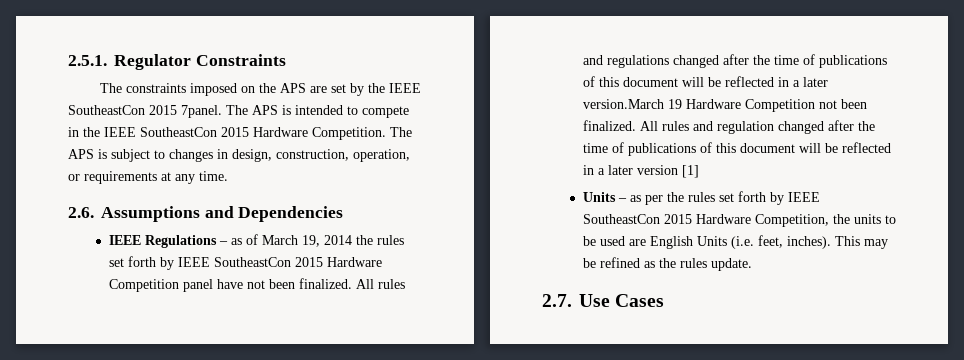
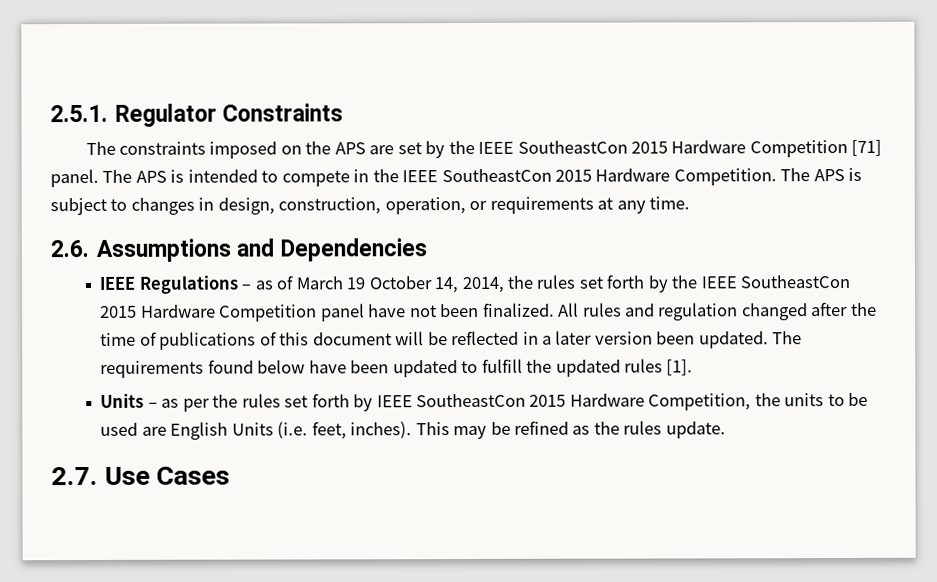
- The constraints imposed on the APS are set by the IEEE SoutheastCon 2015 7panel.
+ The constraints imposed on the APS are set by the IEEE SoutheastCon 2015 Hardware Competition [71] panel.
- IEEE Regulations – as of March 19, 2014 the rules set forth by IEEE SoutheastCon 2015 Hardware Competition panel have not been finalized.
+ IEEE Regulations – as of March 19 October 14, 2014, the rules set forth by the IEEE SoutheastCon 2015 Hardware Competition panel have not been finalized.
- All rules and regulations changed after the time of publications of this document will be reflected in a later version.March 19 Hardware Competition not been finalized. All rules and regulation changed after the time of publications of this document will be reflected in a later version [1]
+ All rules and regulation changed after the time of publications of this document will be reflected in a later version been updated. The requirements found below have been updated to fulfill the updated rules [1].

